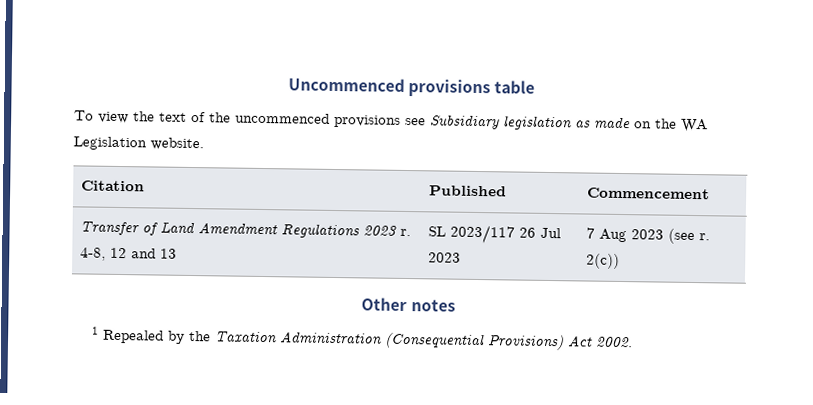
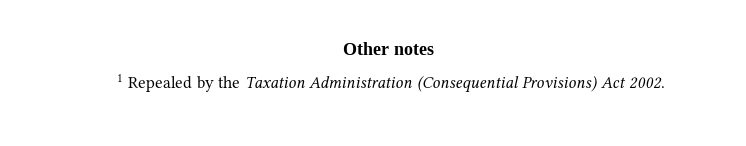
- Uncommenced provisions table
- To view the text of the uncommenced provisions see Subsidiary legislation as made on the WA Legislation website.
- Citation | Published | Commencement
- Transfer of Land Amendment Regulations 2023 r. 4-8, 12 and 13 | SL 2023/117 26 Jul 2023 | 7 Aug 2023 (see r. 2(c))

